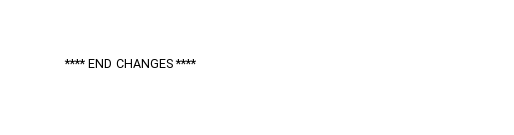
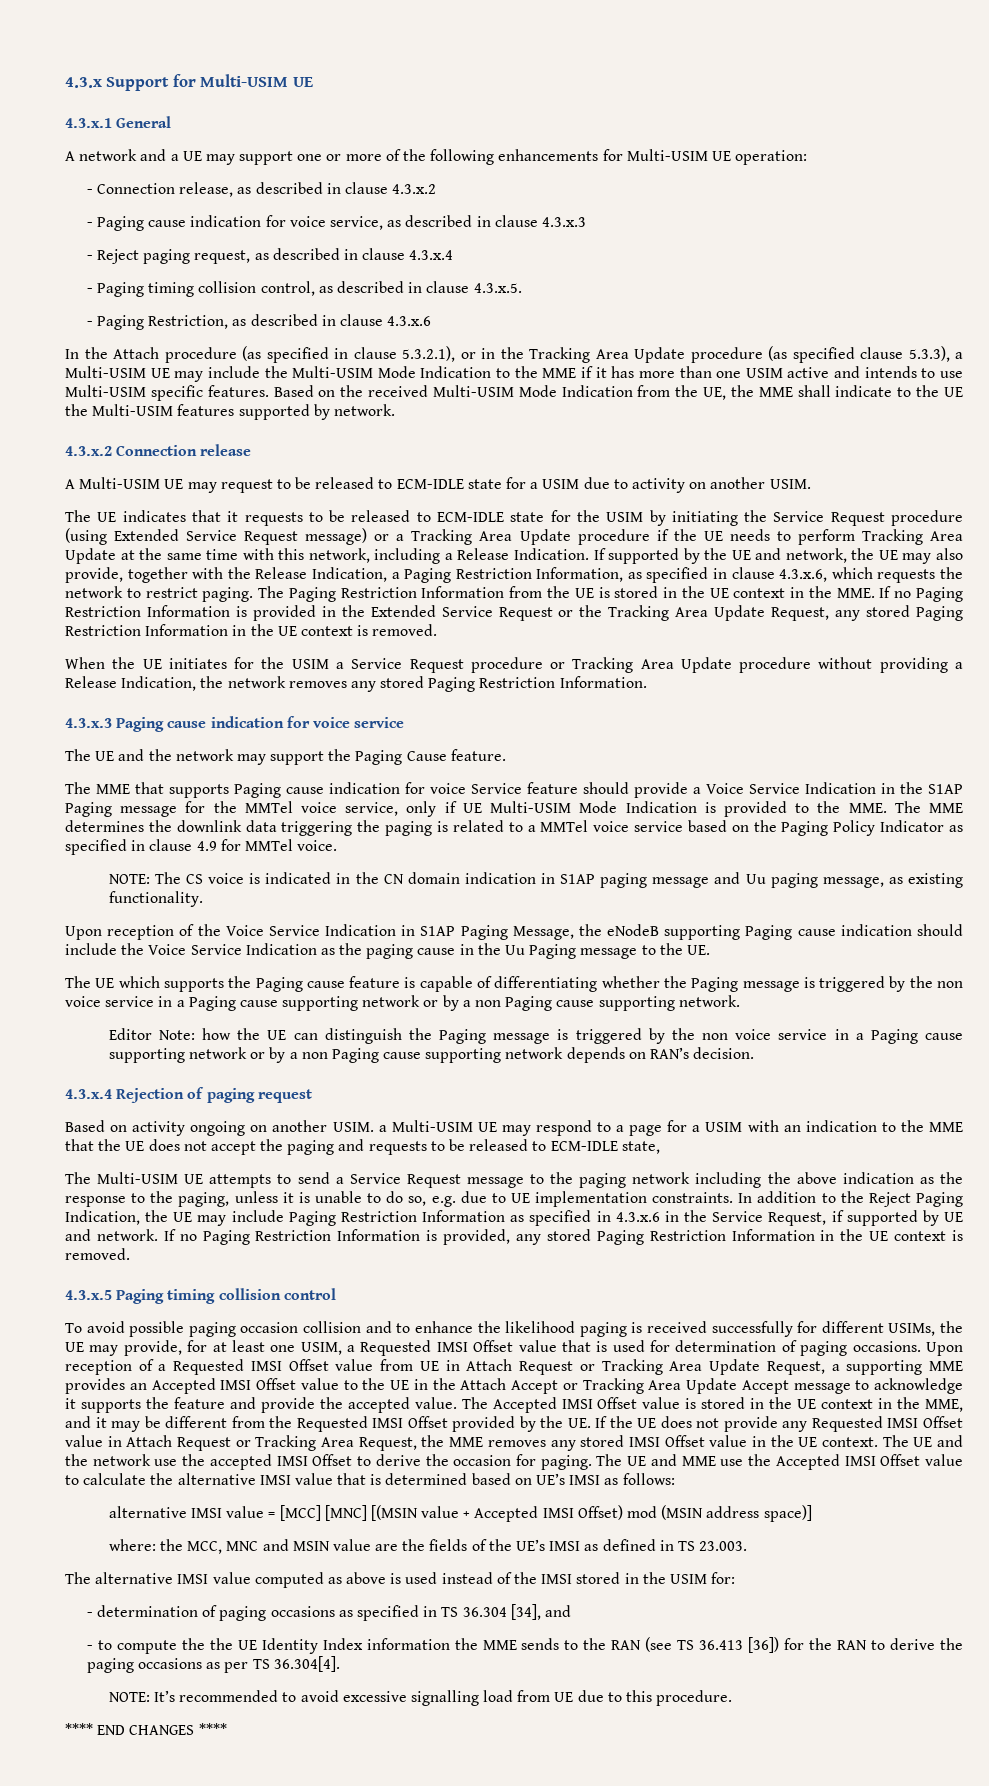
+ 4.3.x Support for Multi-USIM UE
+ 4.3.x.1 General
+ A network and a UE may support one or more of the following enhancements for Multi-USIM UE operation:
+ - Connection release, as described in clause 4.3.x.2
+ - Paging cause indication for voice service, as described in clause 4.3.x.3
+ - Reject paging request, as described in clause 4.3.x.4
+ - Paging timing collision control, as described in clause 4.3.x.5.
+ - Paging Restriction, as described in clause 4.3.x.6
+ In the Attach procedure (as specified in clause 5.3.2.1), or in the Tracking Area Update procedure (as specified clause 5.3.3), a Multi-USIM UE may include the Multi-USIM Mode Indication to the MME if it has more than one USIM active and intends to use Multi-USIM specific features. Based on the received Multi-USIM Mode Indication from the UE, the MME shall indicate to the UE the Multi-USIM features supported by network.
+ 4.3.x.2 Connection release
+ A Multi-USIM UE may request to be released to ECM-IDLE state for a USIM due to activity on another USIM.
+ The UE indicates that it requests to be released to ECM-IDLE state for the USIM by initiating the Service Request procedure (using Extended Service Request message) or a Tracking Area Update procedure if the UE needs to perform Tracking Area Update at the same time with this network, including a Release Indication. If supported by the UE and network, the UE may also provide, together with the Release Indication, a Paging Restriction Information, as specified in clause 4.3.x.6, which requests the network to restrict paging. The Paging Restriction Information from the UE is stored in the UE context in the MME. If no Paging Restriction Information is provided in the Extended Service Request or the Tracking Area Update Request, any stored Paging Restriction Information in the UE context is removed.
+ When the UE initiates for the USIM a Service Request procedure or Tracking Area Update procedure without providing a Release Indication, the network removes any stored Paging Restriction Information.
+ 4.3.x.3 Paging cause indication for voice service
+ The UE and the network may support the Paging Cause feature.
+ The MME that supports Paging cause indication for voice Service feature should provide a Voice Service Indication in the S1AP Paging message for the MMTel voice service, only if UE Multi-USIM Mode Indication is provided to the MME. The MME determines the downlink data triggering the paging is related to a MMTel voice service based on the Paging Policy Indicator as specified in clause 4.9 for MMTel voice.
+ NOTE: The CS voice is indicated in the CN domain indication in S1AP paging message and Uu paging message, as existing functionality.
+ Upon reception of the Voice Service Indication in S1AP Paging Message, the eNodeB supporting Paging cause indication should include the Voice Service Indication as the paging cause in the Uu Paging message to the UE.
+ The UE which supports the Paging cause feature is capable of differentiating whether the Paging message is triggered by the non voice service in a Paging cause supporting network or by a non Paging cause supporting network.
+ Editor Note: how the UE can distinguish the Paging message is triggered by the non voice service in a Paging cause supporting network or by a non Paging cause supporting network depends on RAN’s decision.
+ 4.3.x.4 Rejection of paging request
+ Based on activity ongoing on another USIM. a Multi-USIM UE may respond to a page for a USIM with an indication to the MME that the UE does not accept the paging and requests to be released to ECM-IDLE state,
+ The Multi-USIM UE attempts to send a Service Request message to the paging network including the above indication as the response to the paging, unless it is unable to do so, e.g. due to UE implementation constraints. In addition to the Reject Paging Indication, the UE may include Paging Restriction Information as specified in 4.3.x.6 in the Service Request, if supported by UE and network. If no Paging Restriction Information is provided, any stored Paging Restriction Information in the UE context is removed.
+ 4.3.x.5 Paging timing collision control
+ To avoid possible paging occasion collision and to enhance the likelihood paging is received successfully for different USIMs, the UE may provide, for at least one USIM, a Requested IMSI Offset value that is used for determination of paging occasions. Upon reception of a Requested IMSI Offset value from UE in Attach Request or Tracking Area Update Request, a supporting MME provides an Accepted IMSI Offset value to the UE in the Attach Accept or Tracking Area Update Accept message to acknowledge it supports the feature and provide the accepted value. The Accepted IMSI Offset value is stored in the UE context in the MME, and it may be different from the Requested IMSI Offset provided by the UE. If the UE does not provide any Requested IMSI Offset value in Attach Request or Tracking Area Request, the MME removes any stored IMSI Offset value in the UE context. The UE and the network use the accepted IMSI Offset to derive the occasion for paging. The UE and MME use the Accepted IMSI Offset value to calculate the alternative IMSI value that is determined based on UE’s IMSI as follows:
+ alternative IMSI value = [MCC] [MNC] [(MSIN value + Accepted IMSI Offset) mod (MSIN address space)]
+ where: the MCC, MNC and MSIN value are the fields of the UE’s IMSI as defined in TS 23.003.
+ The alternative IMSI value computed as above is used instead of the IMSI stored in the USIM for:
+ - determination of paging occasions as specified in TS 36.304 [34], and
+ - to compute the the UE Identity Index information the MME sends to the RAN (see TS 36.413 [36]) for the RAN to derive the paging occasions as per TS 36.304[4].
+ NOTE: It’s recommended to avoid excessive signalling load from UE due to this procedure.

